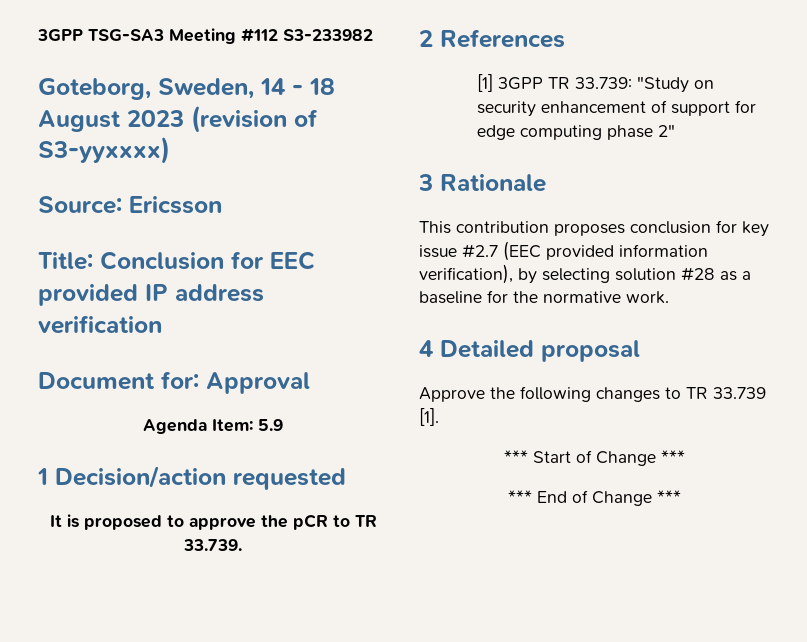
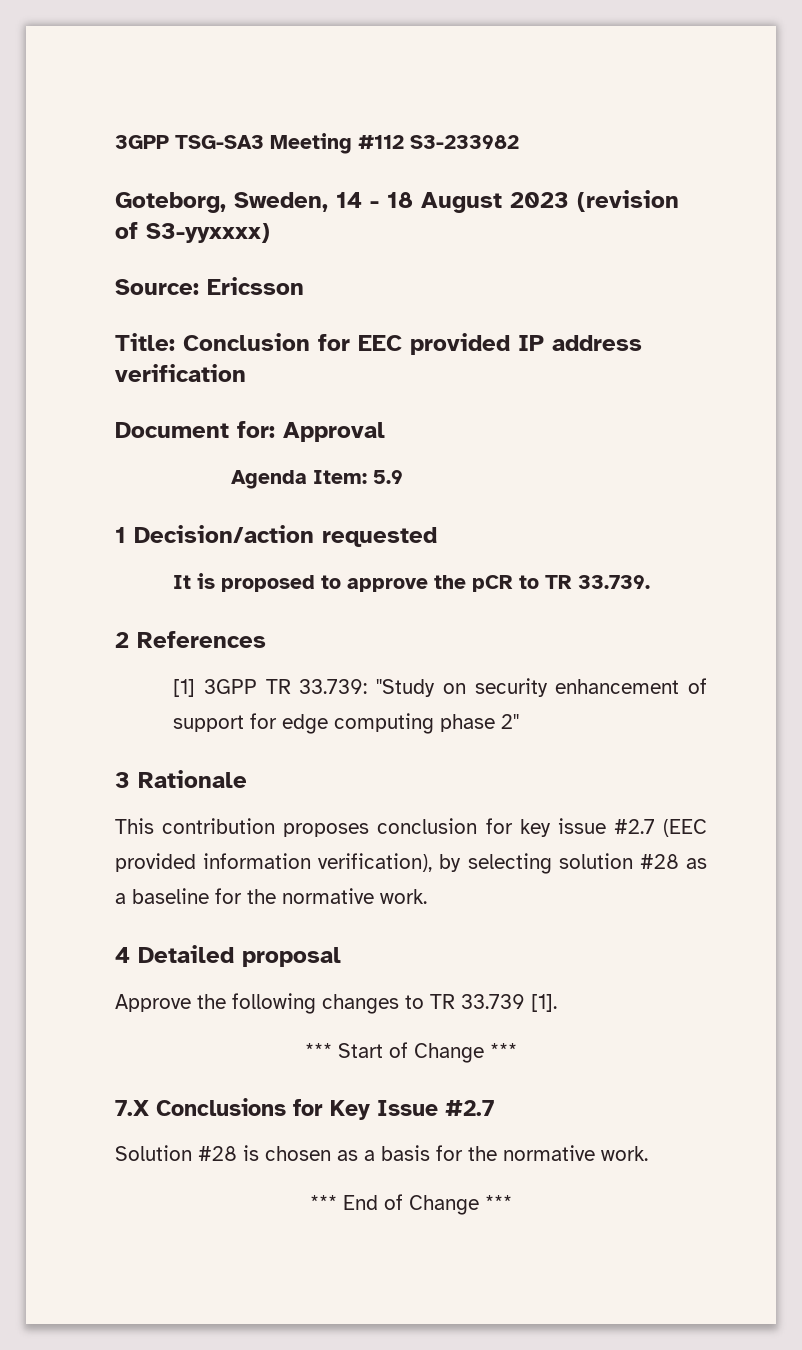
+ 7.X Conclusions for Key Issue #2.7
+ Solution #28 is chosen as a basis for the normative work.

